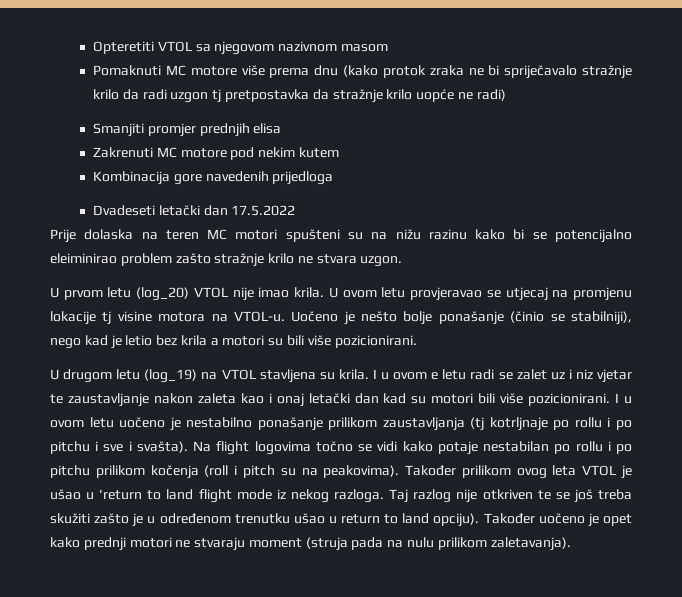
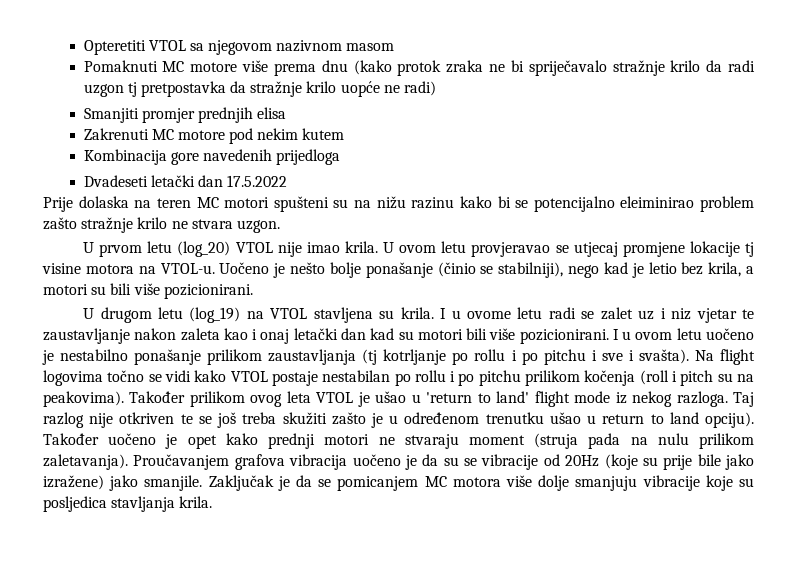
- U ovom letu provjeravao se utjecaj na promjenu lokacije tj visine motora na VTOL-u.
+ U ovom letu provjeravao se utjecaj promjene lokacije tj visine motora na VTOL-u.
- Uočeno je nešto bolje ponašanje (činio se stabilniji), nego kad je letio bez krila a motori su bili više pozicionirani.
+ Uočeno je nešto bolje ponašanje (činio se stabilniji), nego kad je letio bez krila, a motori su bili više pozicionirani.
- I u ovom e letu radi se zalet uz i niz vjetar te zaustavljanje nakon zaleta kao i onaj letački dan kad su motori bili više pozicionirani.
+ I u ovome letu radi se zalet uz i niz vjetar te zaustavljanje nakon zaleta kao i onaj letački dan kad su motori bili više pozicionirani.
- I u ovom letu uočeno je nestabilno ponašanje prilikom zaustavljanja (tj kotrljnaje po rollu i po pitchu i sve i svašta).
+ I u ovom letu uočeno je nestabilno ponašanje prilikom zaustavljanja (tj kotrljanje po rollu i po pitchu i sve i svašta).
- Na flight logovima točno se vidi kako potaje nestabilan po rollu i po pitchu prilikom kočenja (roll i pitch su na peakovima).
+ Na flight logovima točno se vidi kako VTOL postaje nestabilan po rollu i po pitchu prilikom kočenja (roll i pitch su na peakovima).
- Također prilikom ovog leta VTOL je ušao u 'return to land flight mode iz nekog razloga.
+ Također prilikom ovog leta VTOL je ušao u 'return to land' flight mode iz nekog razloga.
+ Proučavanjem grafova vibracija uočeno je da su se vibracije od 20Hz (koje su prije bile jako izražene) jako smanjile. Zaključak je da se pomicanjem MC motora više dolje smanjuju vibracije koje su posljedica stavljanja krila.

